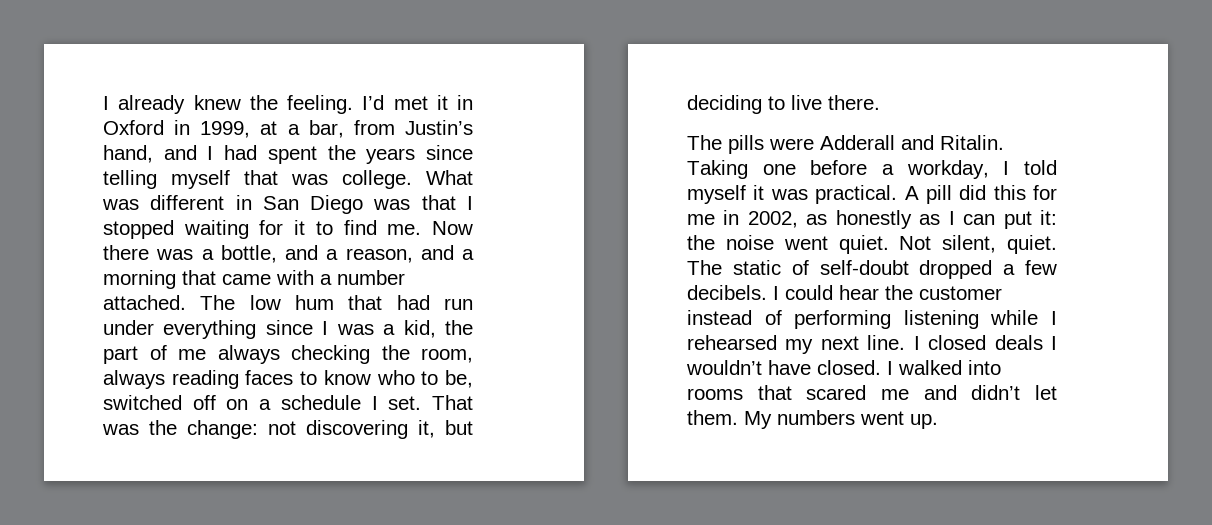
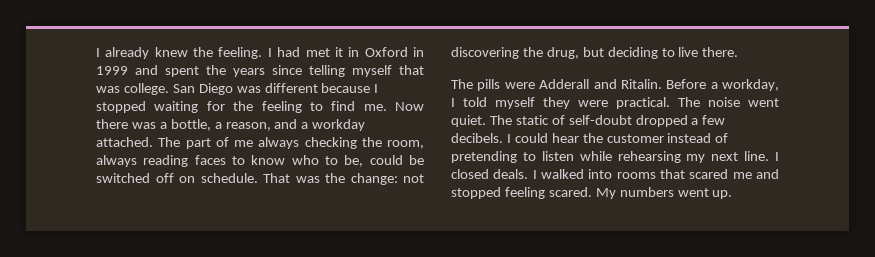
- I’d met it in Oxford in 1999, at a bar, from Justin’s hand, and I had spent the years since telling myself that was college.
+ I had met it in Oxford in 1999 and spent the years since telling myself that was college.
- What was different in San Diego was that I stopped waiting for it to find me.
+ San Diego was different because I stopped waiting for the feeling to find me.
- Now there was a bottle, and a reason, and a morning that came with a number attached. The low hum that had run under everything since I was a kid, the part of me always checking the room, always reading faces to know who to be, switched off on a schedule I set.
+ Now there was a bottle, a reason, and a workday attached. The part of me always checking the room, always reading faces to know who to be, could be switched off on schedule.
- That was the change: not discovering it, but deciding to live there.
+ That was the change: not discovering the drug, but deciding to live there.
- Taking one before a workday, I told myself it was practical. A pill did this for me in 2002, as honestly as I can put it: the noise went quiet. Not silent, quiet.
+ Before a workday, I told myself they were practical. The noise went quiet.
- I could hear the customer instead of performing listening while I rehearsed my next line.
+ I could hear the customer instead of pretending to listen while rehearsing my next line.
- I closed deals I wouldn’t have closed.
+ I closed deals.
- I walked into rooms that scared me and didn’t let them.
+ I walked into rooms that scared me and stopped feeling scared.

